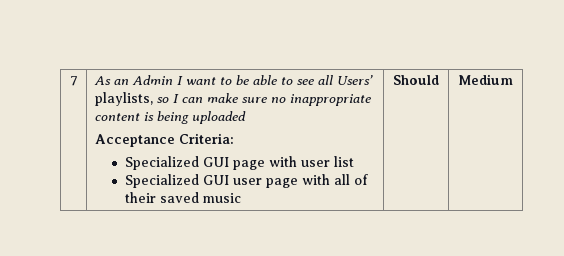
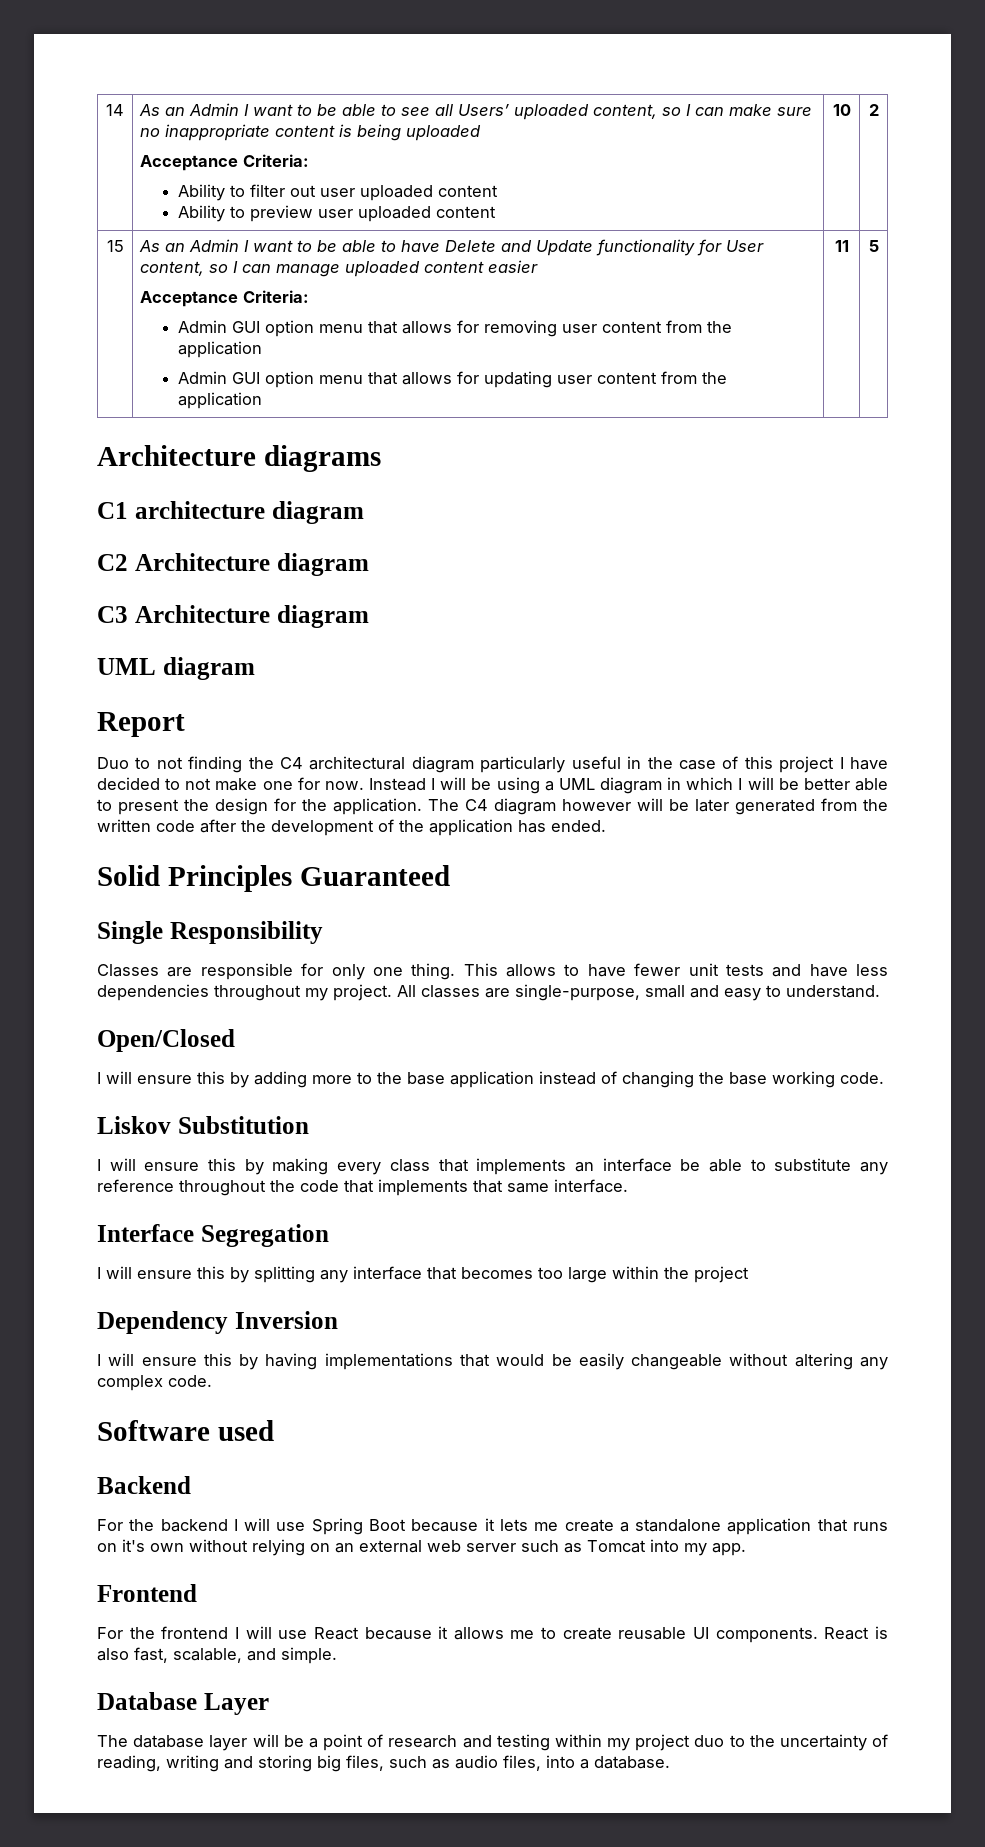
- 7
+ 14
- As an Admin I want to be able to see all Users’ playlists, so I can make sure no inappropriate content is being uploaded
+ As an Admin I want to be able to see all Users’ uploaded content, so I can make sure no inappropriate content is being uploaded
- Specialized GUI page with user list
- Specialized GUI user page with all of their saved music | Should | Medium
+ Ability to filter out user uploaded content
+ Ability to preview user uploaded content | 10 | 2
+ 15 | As an Admin I want to be able to have Delete and Update functionality for User content, so I can manage uploaded content easier
+ Acceptance Criteria:
+ Admin GUI option menu that allows for removing user content from the application
+ Admin GUI option menu that allows for updating user content from the application | 11 | 5
+ Architecture diagrams
+ C1 architecture diagram
+ C2 Architecture diagram
+ C3 Architecture diagram
+ UML diagram
+ Report
+ Duo to not finding the C4 architectural diagram particularly useful in the case of this project I have decided to not make one for now. Instead I will be using a UML diagram in which I will be better able to present the design for the application. The C4 diagram however will be later generated from the written code after the development of the application has ended.
+ Solid Principles Guaranteed
+ Single Responsibility
+ Classes are responsible for only one thing. This allows to have fewer unit tests and have less dependencies throughout my project. All classes are single-purpose, small and easy to understand.
+ Open/Closed
+ I will ensure this by adding more to the base application instead of changing the base working code.
+ Liskov Substitution
+ I will ensure this by making every class that implements an interface be able to substitute any reference throughout the code that implements that same interface.
+ Interface Segregation
+ I will ensure this by splitting any interface that becomes too large within the project
+ Dependency Inversion
+ I will ensure this by having implementations that would be easily changeable without altering any complex code.
+ Software used
+ Backend
+ For the backend I will use Spring Boot because it lets me create a standalone application that runs on it's own without relying on an external web server such as Tomcat into my app.
+ Frontend
+ For the frontend I will use React because it allows me to create reusable UI components. React is also fast, scalable, and simple.
+ Database Layer
+ The database layer will be a point of research and testing within my project duo to the uncertainty of reading, writing and storing big files, such as audio files, into a database.

